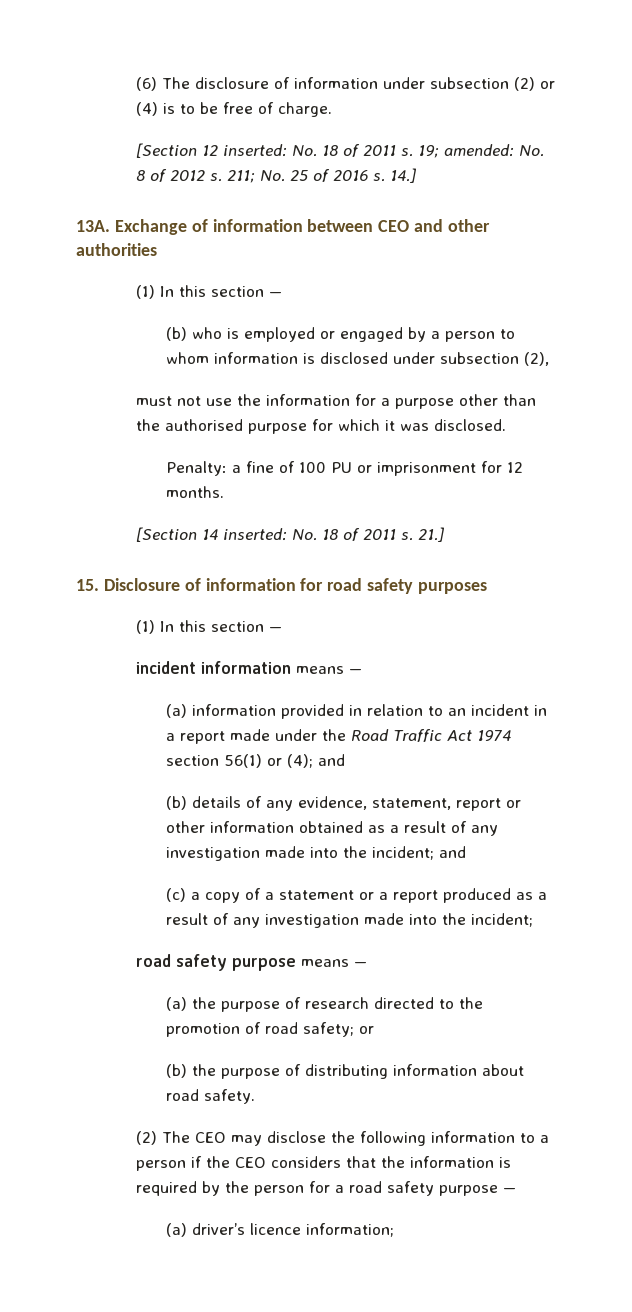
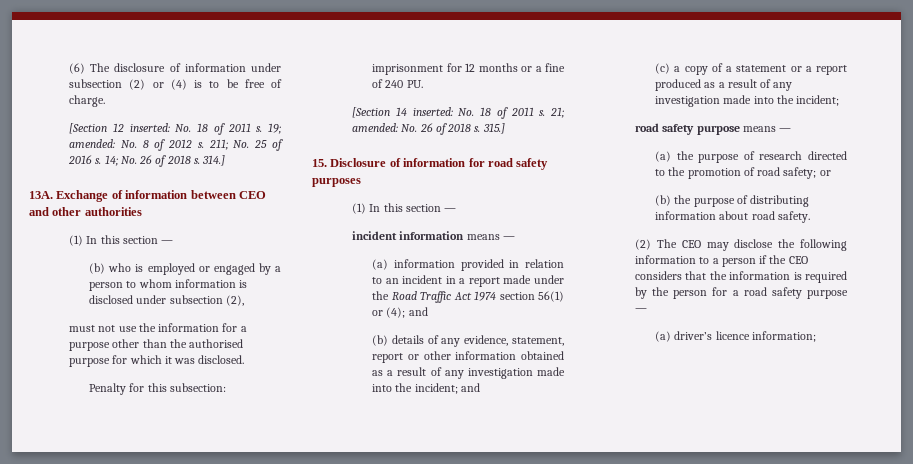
- 14.]
+ 14; No. 26 of 2018 s. 314.]
- Penalty: a fine of 100 PU or imprisonment for 12 months.
+ Penalty for this subsection: imprisonment for 12 months or a fine of 240 PU.
- 21.]
+ 21; amended: No. 26 of 2018 s. 315.]

